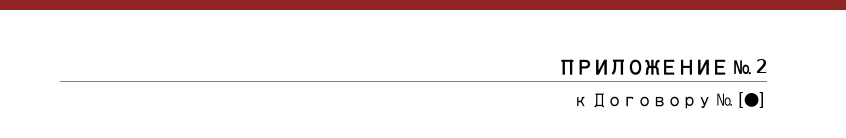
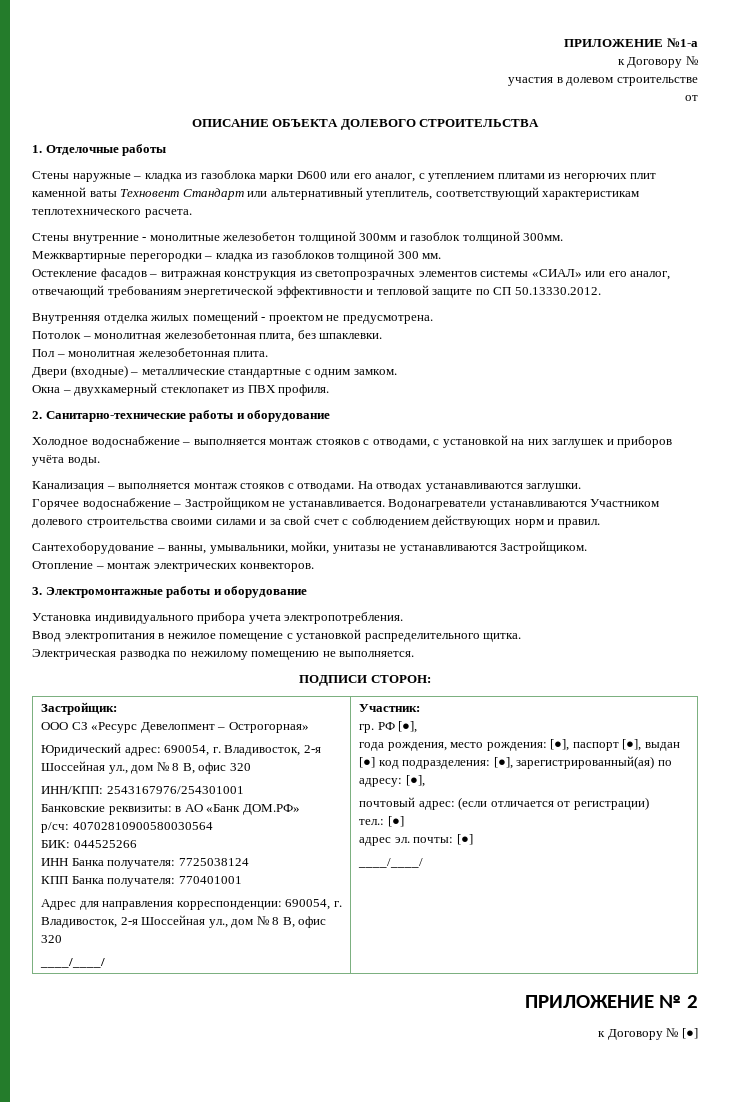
+ ПРИЛОЖЕНИЕ №1-а
+ к Договору №
+ участия в долевом строительстве
+ от
+ ОПИСАНИЕ ОБЪЕКТА ДОЛЕВОГО СТРОИТЕЛЬСТВА
+ 1. Отделочные работы
+ Стены наружные – кладка из газоблока марки D600 или его аналог, с утеплением плитами из негорючих плит каменной ваты Техновент Стандарт или альтернативный утеплитель, соответствующий характеристикам теплотехнического расчета.
+ Стены внутренние - монолитные железобетон толщиной 300мм и газоблок толщиной 300мм.
+ Межквартирные перегородки – кладка из газоблоков толщиной 300 мм.
+ Остекление фасадов – витражная конструкция из светопрозрачных элементов системы «СИАЛ» или его аналог, отвечающий требованиям энергетической эффективности и тепловой защите по СП 50.13330.2012.
+ Внутренняя отделка жилых помещений - проектом не предусмотрена.
+ Потолок – монолитная железобетонная плита, без шпаклевки.
+ Пол – монолитная железобетонная плита.
+ Двери (входные) – металлические стандартные с одним замком.
+ Окна – двухкамерный стеклопакет из ПВХ профиля.
+ 2. Санитарно-технические работы и оборудование
+ Холодное водоснабжение – выполняется монтаж стояков с отводами, с установкой на них заглушек и приборов учёта воды.
+ Канализация – выполняется монтаж стояков с отводами. На отводах устанавливаются заглушки.
+ Горячее водоснабжение – Застройщиком не устанавливается. Водонагреватели устанавливаются Участником долевого строительства своими силами и за свой счет с соблюдением действующих норм и правил.
+ Сантехоборудование – ванны, умывальники, мойки, унитазы не устанавливаются Застройщиком.
+ Отопление – монтаж электрических конвекторов.
+ 3. Электромонтажные работы и оборудование
+ Установка индивидуального прибора учета электропотребления.
+ Ввод электропитания в нежилое помещение с установкой распределительного щитка.
+ Электрическая разводка по нежилому помещению не выполняется.
+ ПОДПИСИ СТОРОН:
+ Застройщик:
+ ООО СЗ «Ресурс Девелопмент – Острогорная»
+ Юридический адрес: 690054, г. Владивосток, 2-я Шоссейная ул., дом № 8 В, офис 320
+ ИНН/КПП: 2543167976/254301001
+ Банковские реквизиты: в АО «Банк ДОМ.РФ»
+ р/сч: 40702810900580030564
+ БИК: 044525266
+ ИНН Банка получателя: 7725038124
+ КПП Банка получателя: 770401001
+ Адрес для направления корреспонденции: 690054, г. Владивосток, 2-я Шоссейная ул., дом № 8 В, офис 320
+ ____/____/ | Участник:
+ гр. РФ [●],
+ года рождения, место рождения: [●], паспорт [●], выдан [●] код подразделения: [●], зарегистрированный(ая) по адресу: [●],
+ почтовый адрес: (если отличается от регистрации)
+ тел.: [●]
+ адрес эл. почты: [●]
+ ____/____/

